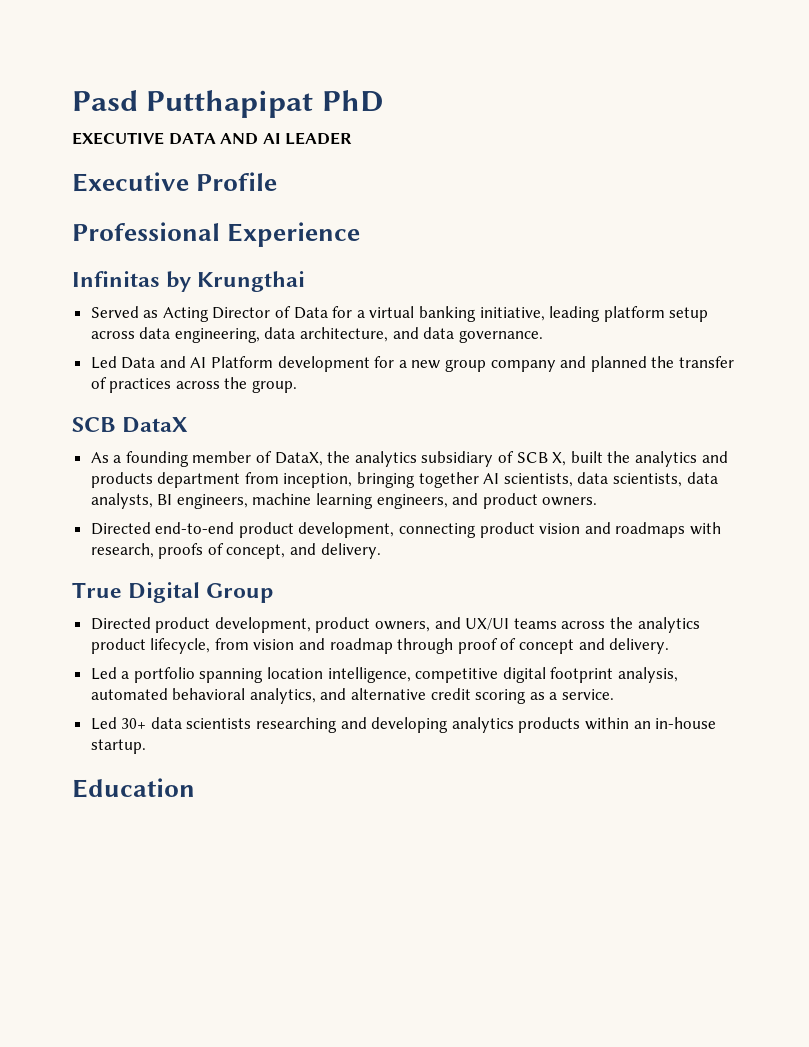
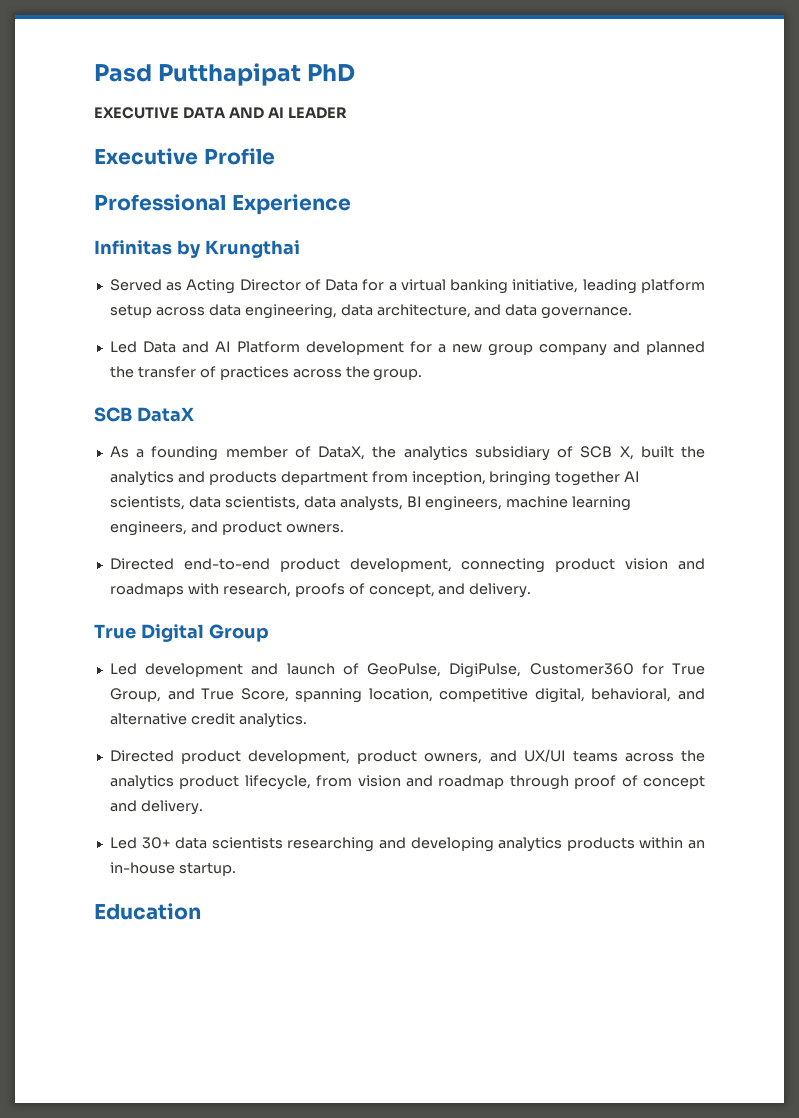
+ Led development and launch of GeoPulse, DigiPulse, Customer360 for True Group, and True Score, spanning location, competitive digital, behavioral, and alternative credit analytics.
- Led a portfolio spanning location intelligence, competitive digital footprint analysis, automated behavioral analytics, and alternative credit scoring as a service.

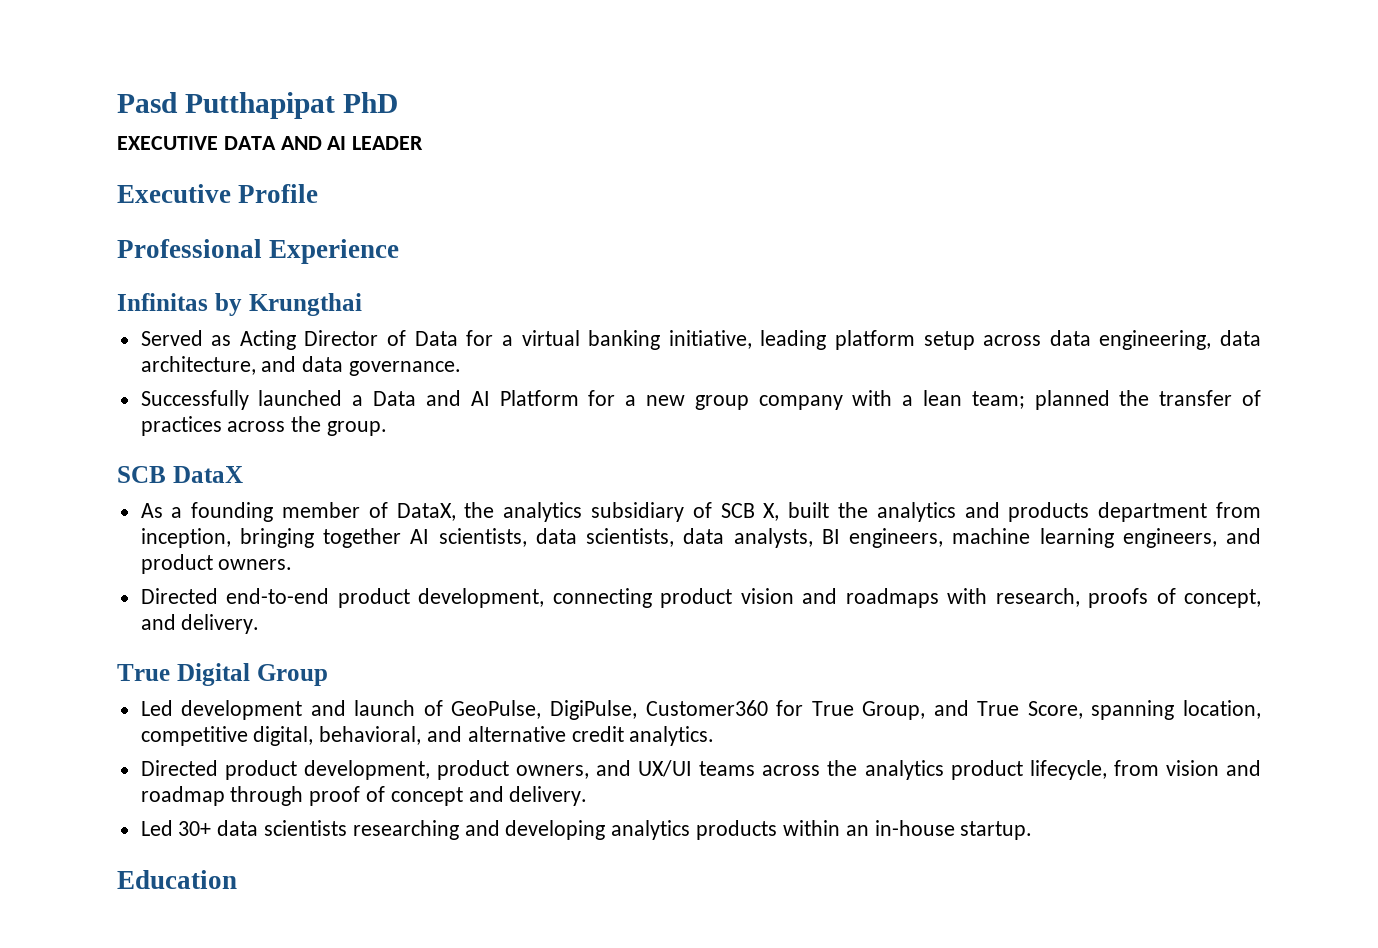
- Led Data and AI Platform development for a new group company and planned the transfer of practices across the group.
+ Successfully launched a Data and AI Platform for a new group company with a lean team; planned the transfer of practices across the group.

